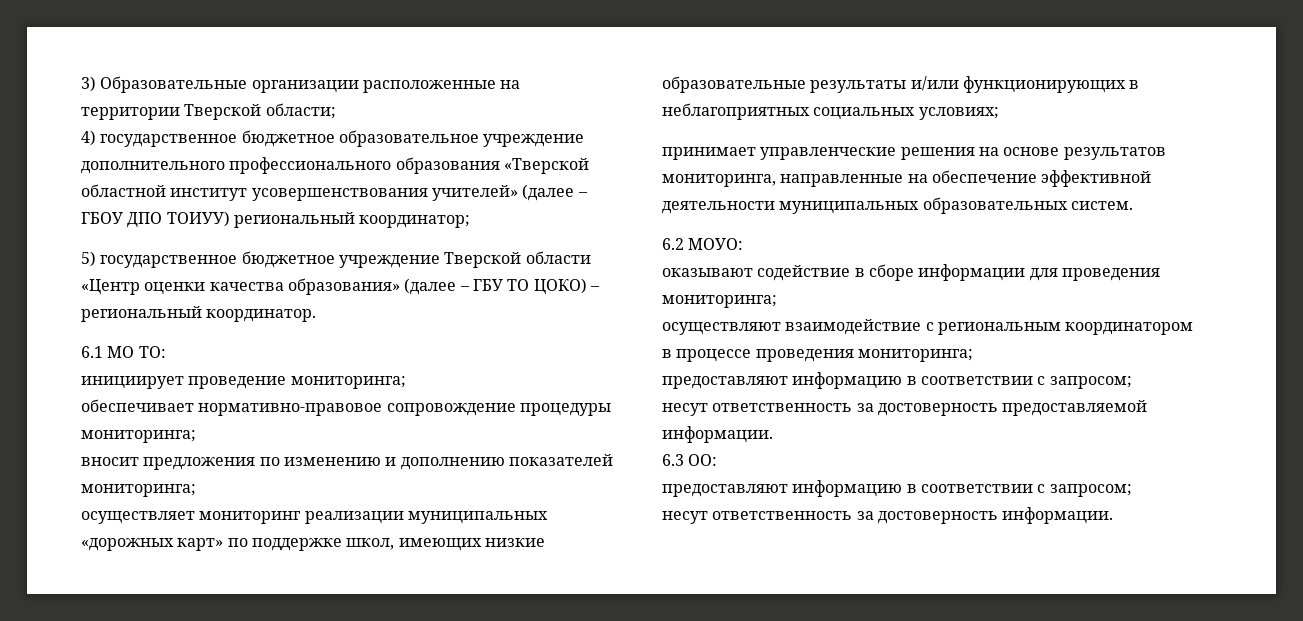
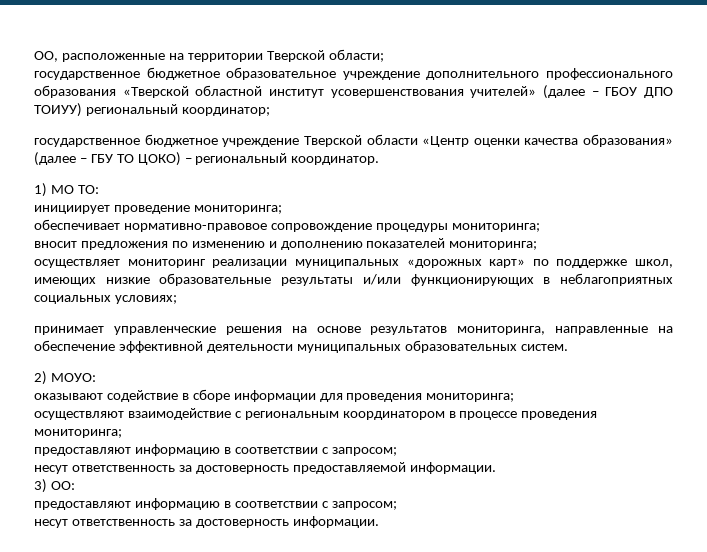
- 3) Образовательные организации расположенные на территории Тверской области;
+ ОО, расположенные на территории Тверской области;
- 4) государственное бюджетное образовательное учреждение дополнительного профессионального образования «Тверской областной институт усовершенствования учителей» (далее – ГБОУ ДПО ТОИУУ) региональный координатор;
+ государственное бюджетное образовательное учреждение дополнительного профессионального образования «Тверской областной институт усовершенствования учителей» (далее – ГБОУ ДПО ТОИУУ) региональный координатор;
- 5) государственное бюджетное учреждение Тверской области «Центр оценки качества образования» (далее – ГБУ ТО ЦОКО) – региональный координатор.
+ государственное бюджетное учреждение Тверской области «Центр оценки качества образования» (далее – ГБУ ТО ЦОКО) – региональный координатор.
- 6.1 МО ТО:
+ 1) МО ТО:
- 6.2 МОУО:
+ 2) МОУО:
- 6.3 ОО:
+ 3) ОО:

